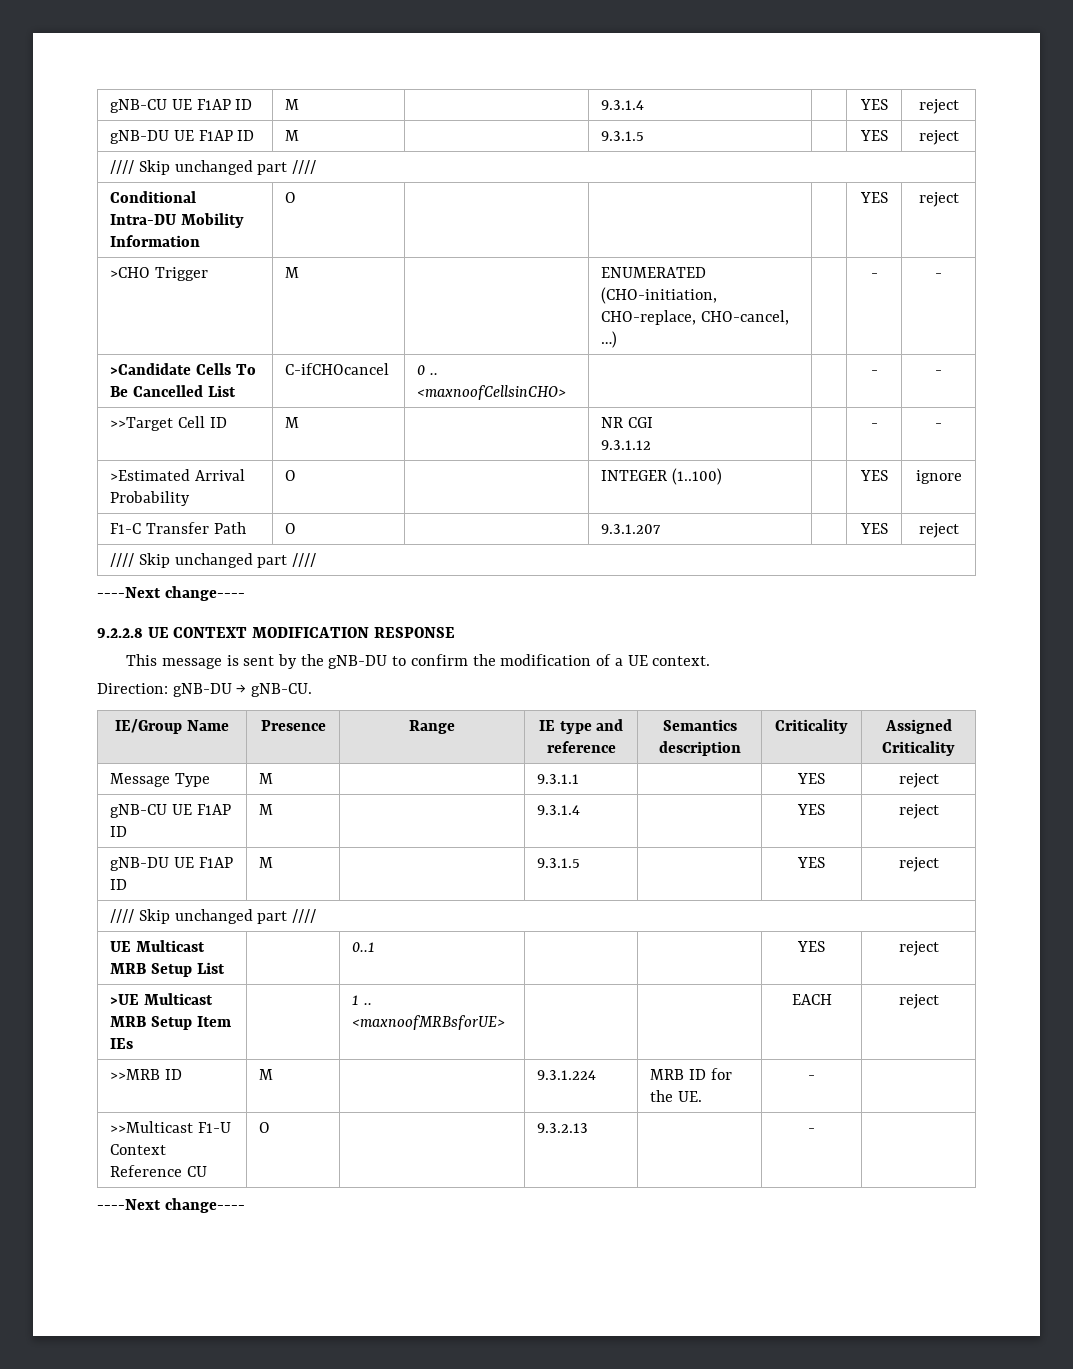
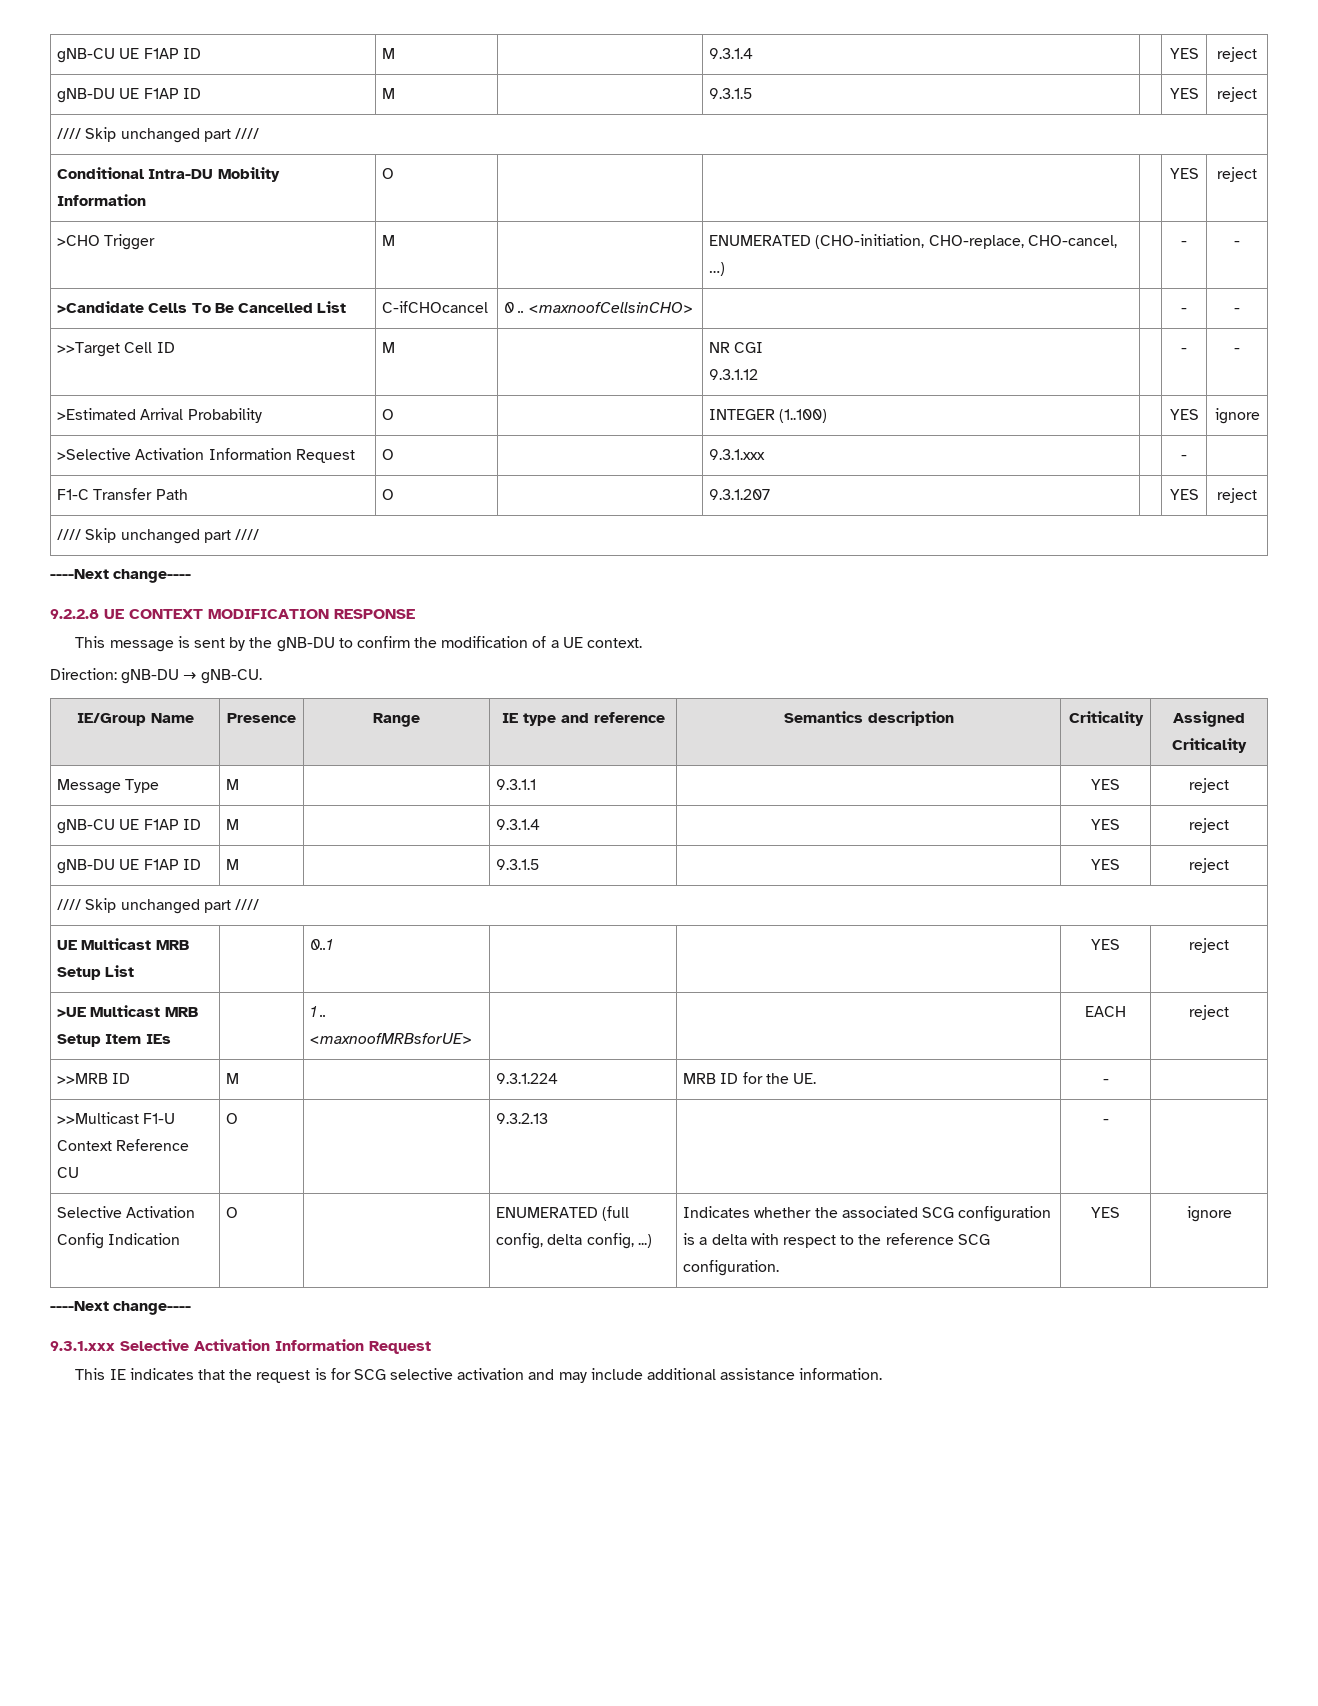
+ >Selective Activation Information Request | O | | 9.3.1.xxx | | - |
  >>Multicast F1-U Context Reference CU | O | | 9.3.2.13 | | - |
+ Selective Activation Config Indication | O | | ENUMERATED (full config, delta config, ...) | Indicates whether the associated SCG configuration is a delta with respect to the reference SCG configuration. | YES | ignore
  ----Next change----
+ 9.3.1.xxx Selective Activation Information Request
+ This IE indicates that the request is for SCG selective activation and may include additional assistance information.

